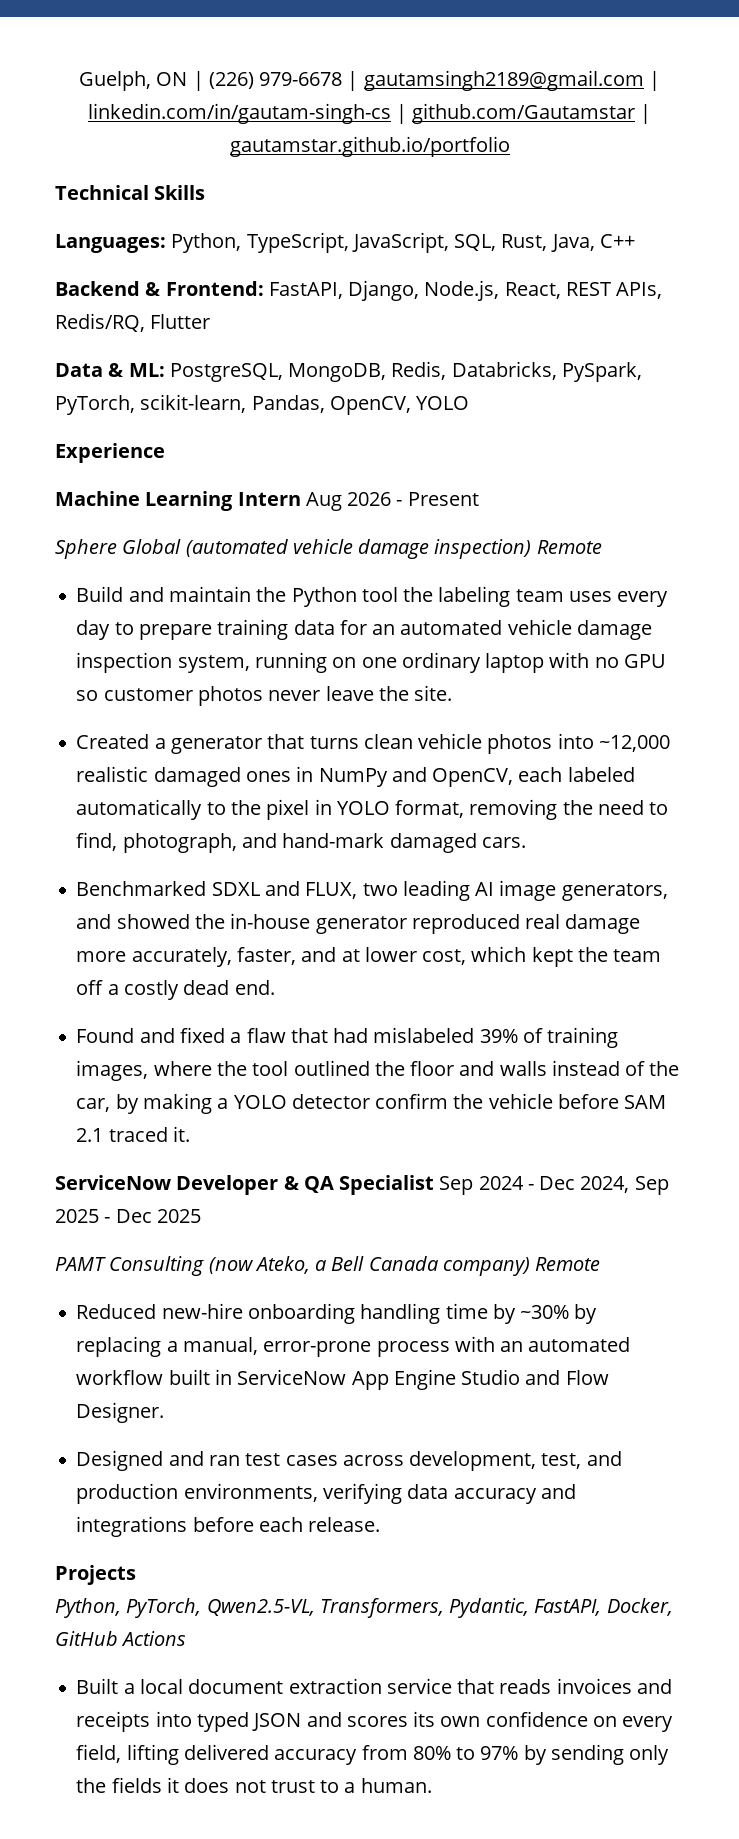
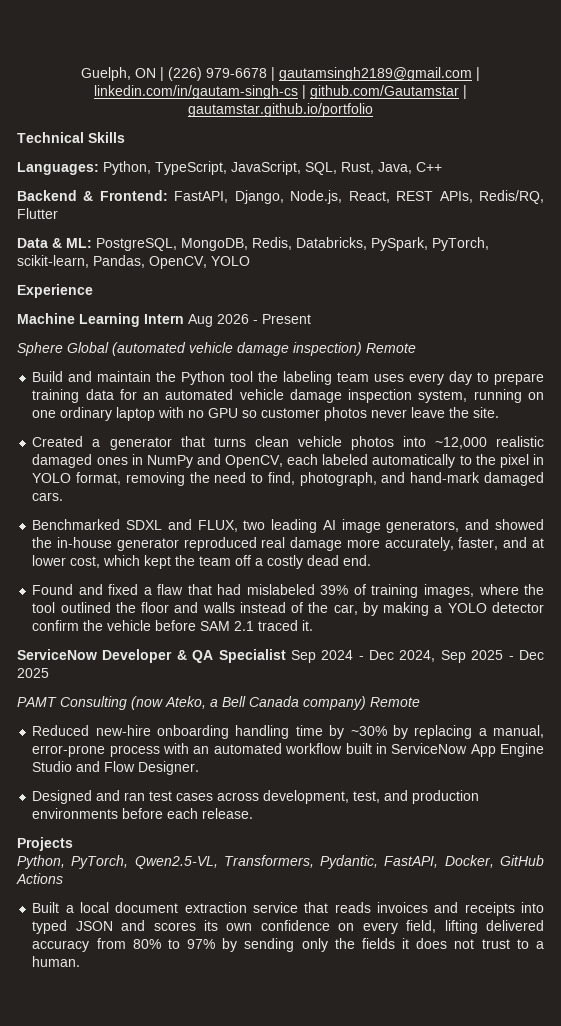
- Designed and ran test cases across development, test, and production environments, verifying data accuracy and integrations before each release.
+ Designed and ran test cases across development, test, and production environments before each release.

